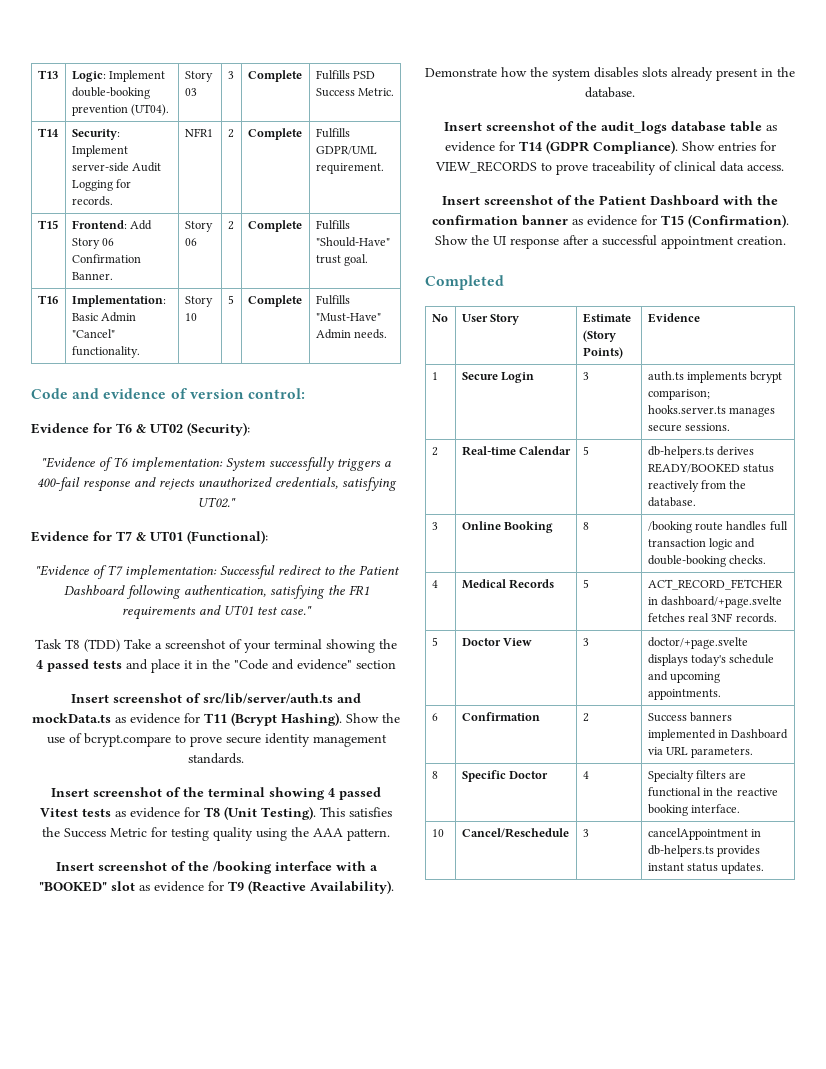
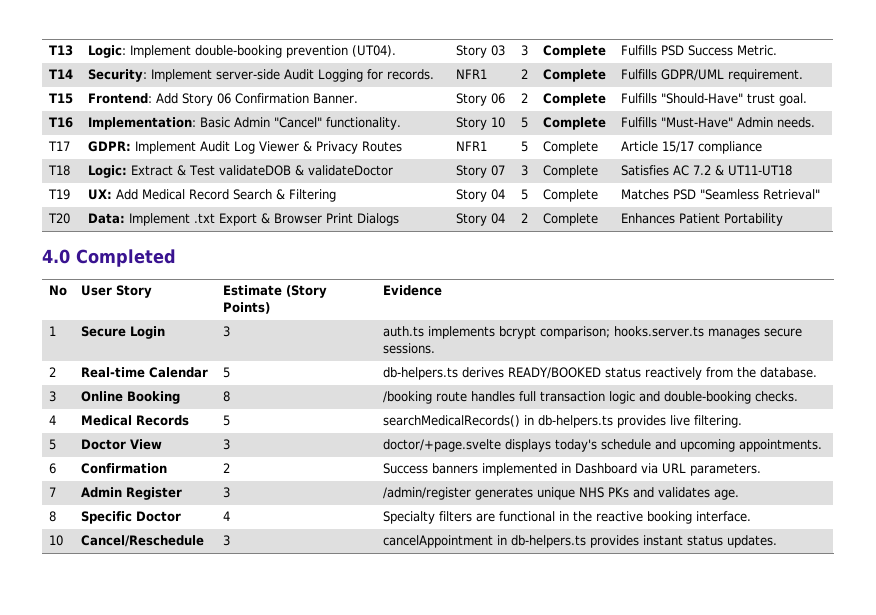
- Code and evidence of version control:
- Evidence for T6 & UT02 (Security):
- "Evidence of T6 implementation: System successfully triggers a 400-fail response and rejects unauthorized credentials, satisfying UT02."
- Evidence for T7 & UT01 (Functional):
- "Evidence of T7 implementation: Successful redirect to the Patient Dashboard following authentication, satisfying the FR1 requirements and UT01 test case."
- Task T8 (TDD) Take a screenshot of your terminal showing the 4 passed tests and place it in the "Code and evidence" section
- Insert screenshot of src/lib/server/auth.ts and mockData.ts as evidence for T11 (Bcrypt Hashing). Show the use of bcrypt.compare to prove secure identity management standards.
- Insert screenshot of the terminal showing 4 passed Vitest tests as evidence for T8 (Unit Testing). This satisfies the Success Metric for testing quality using the AAA pattern.
- Insert screenshot of the /booking interface with a "BOOKED" slot as evidence for T9 (Reactive Availability). Demonstrate how the system disables slots already present in the database.
- Insert screenshot of the audit_logs database table as evidence for T14 (GDPR Compliance). Show entries for VIEW_RECORDS to prove traceability of clinical data access.
- Insert screenshot of the Patient Dashboard with the confirmation banner as evidence for T15 (Confirmation). Show the UI response after a successful appointment creation.
- Completed
+ T17 | GDPR: Implement Audit Log Viewer & Privacy Routes | NFR1 | 5 | Complete | Article 15/17 compliance
+ T18 | Logic: Extract & Test validateDOB & validateDoctor | Story 07 | 3 | Complete | Satisfies AC 7.2 & UT11-UT18
+ T19 | UX: Add Medical Record Search & Filtering | Story 04 | 5 | Complete | Matches PSD "Seamless Retrieval"
+ T20 | Data: Implement .txt Export & Browser Print Dialogs | Story 04 | 2 | Complete | Enhances Patient Portability
+ 4.0 Completed
- 4 | Medical Records | 5 | ACT_RECORD_FETCHER in dashboard/+page.svelte fetches real 3NF records.
+ 4 | Medical Records | 5 | searchMedicalRecords() in db-helpers.ts provides live filtering.
+ 7 | Admin Register | 3 | /admin/register generates unique NHS PKs and validates age.

